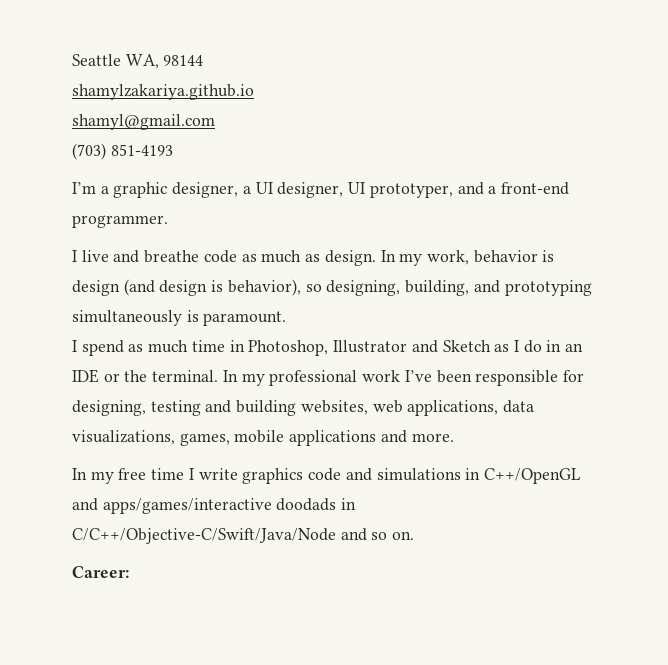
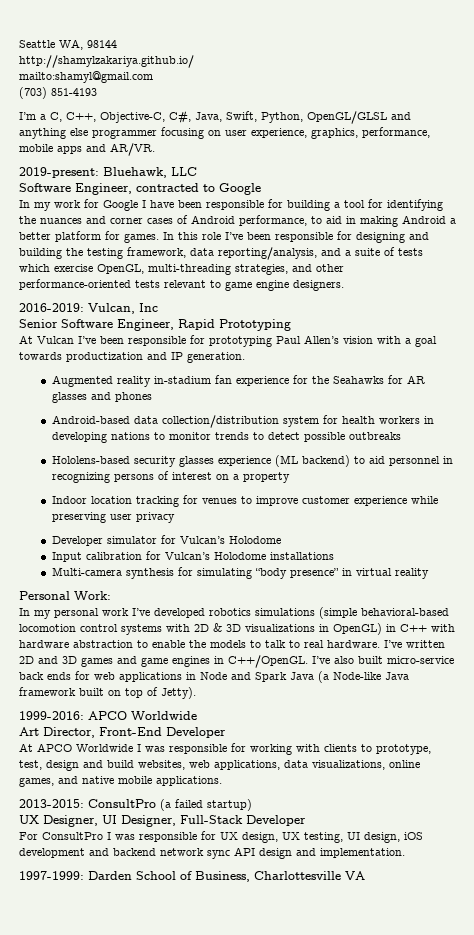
- shamylzakariya.github.io
- shamyl@gmail.com
+ http://shamylzakariya.github.io/
+ mailto:shamyl@gmail.com
- I’m a graphic designer, a UI designer, UI prototyper, and a front-end programmer.
- I live and breathe code as much as design. In my work, behavior is design (and design is behavior), so designing, building, and prototyping simultaneously is paramount.
- I spend as much time in Photoshop, Illustrator and Sketch as I do in an IDE or the terminal. In my professional work I’ve been responsible for designing, testing and building websites, web applications, data visualizations, games, mobile applications and more.
- In my free time I write graphics code and simulations in C++/OpenGL and apps/games/interactive doodads in C/C++/Objective-C/Swift/Java/Node and so on.
- Career:
+ I’m a C, C++, Objective-C, C#, Java, Swift, Python, OpenGL/GLSL and anything else programmer focusing on user experience, graphics, performance, mobile apps and AR/VR.
+ 2019-present: Bluehawk, LLC
+ Software Engineer, contracted to Google
+ In my work for Google I have been responsible for building a tool for identifying the nuances and corner cases of Android performance, to aid in making Android a better platform for games. In this role I’ve been responsible for designing and building the testing framework, data reporting/analysis, and a suite of tests which exercise OpenGL, multi-threading strategies, and other performance-oriented tests relevant to game engine designers.
+ 2016-2019: Vulcan, Inc
+ Senior Software Engineer, Rapid Prototyping
+ At Vulcan I’ve been responsible for prototyping Paul Allen’s vision with a goal towards productization and IP generation.
+ Augmented reality in-stadium fan experience for the Seahawks for AR glasses and phones
+ Android-based data collection/distribution system for health workers in developing nations to monitor trends to detect possible outbreaks
+ Hololens-based security glasses experience (ML backend) to aid personnel in recognizing persons of interest on a property
+ Indoor location tracking for venues to improve customer experience while preserving user privacy
+ Developer simulator for Vulcan’s Holodome
+ Input calibration for Vulcan’s Holodome installations
+ Multi-camera synthesis for simulating “body presence” in virtual reality
+ Personal Work:
+ In my personal work I’ve developed robotics simulations (simple behavioral-based locomotion control systems with 2D & 3D visualizations in OpenGL) in C++ with hardware abstraction to enable the models to talk to real hardware. I’ve written 2D and 3D games and game engines in C++/OpenGL. I’ve also built micro-service back ends for web applications in Node and Spark Java (a Node-like Java framework built on top of Jetty).
+ 1999-2016: APCO Worldwide
+ Art Director, Front-End Developer
+ At APCO Worldwide I was responsible for working with clients to prototype, test, design and build websites, web applications, data visualizations, online games, and native mobile applications.
+ 2013-2015: ConsultPro (a failed startup)
+ UX Designer, UI Designer, Full-Stack Developer
+ For ConsultPro I was responsible for UX design, UX testing, UI design, iOS development and backend network sync API design and implementation.
+ 1997-1999: Darden School of Business, Charlottesville VA

